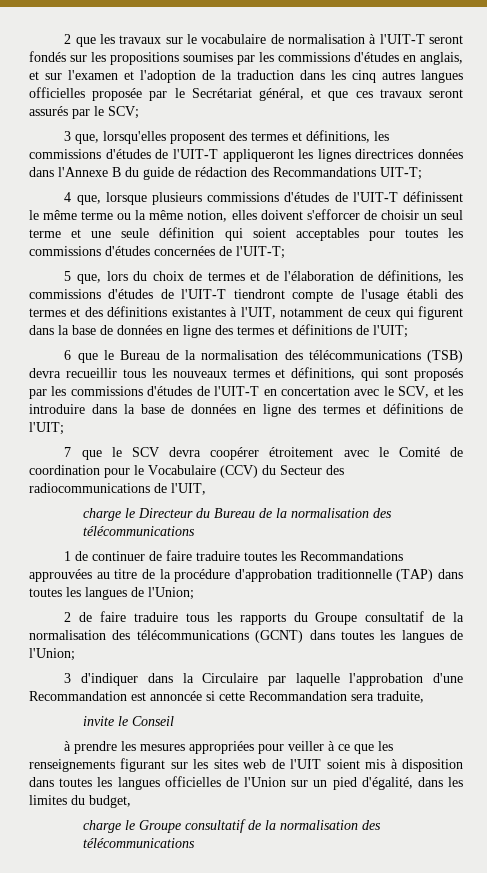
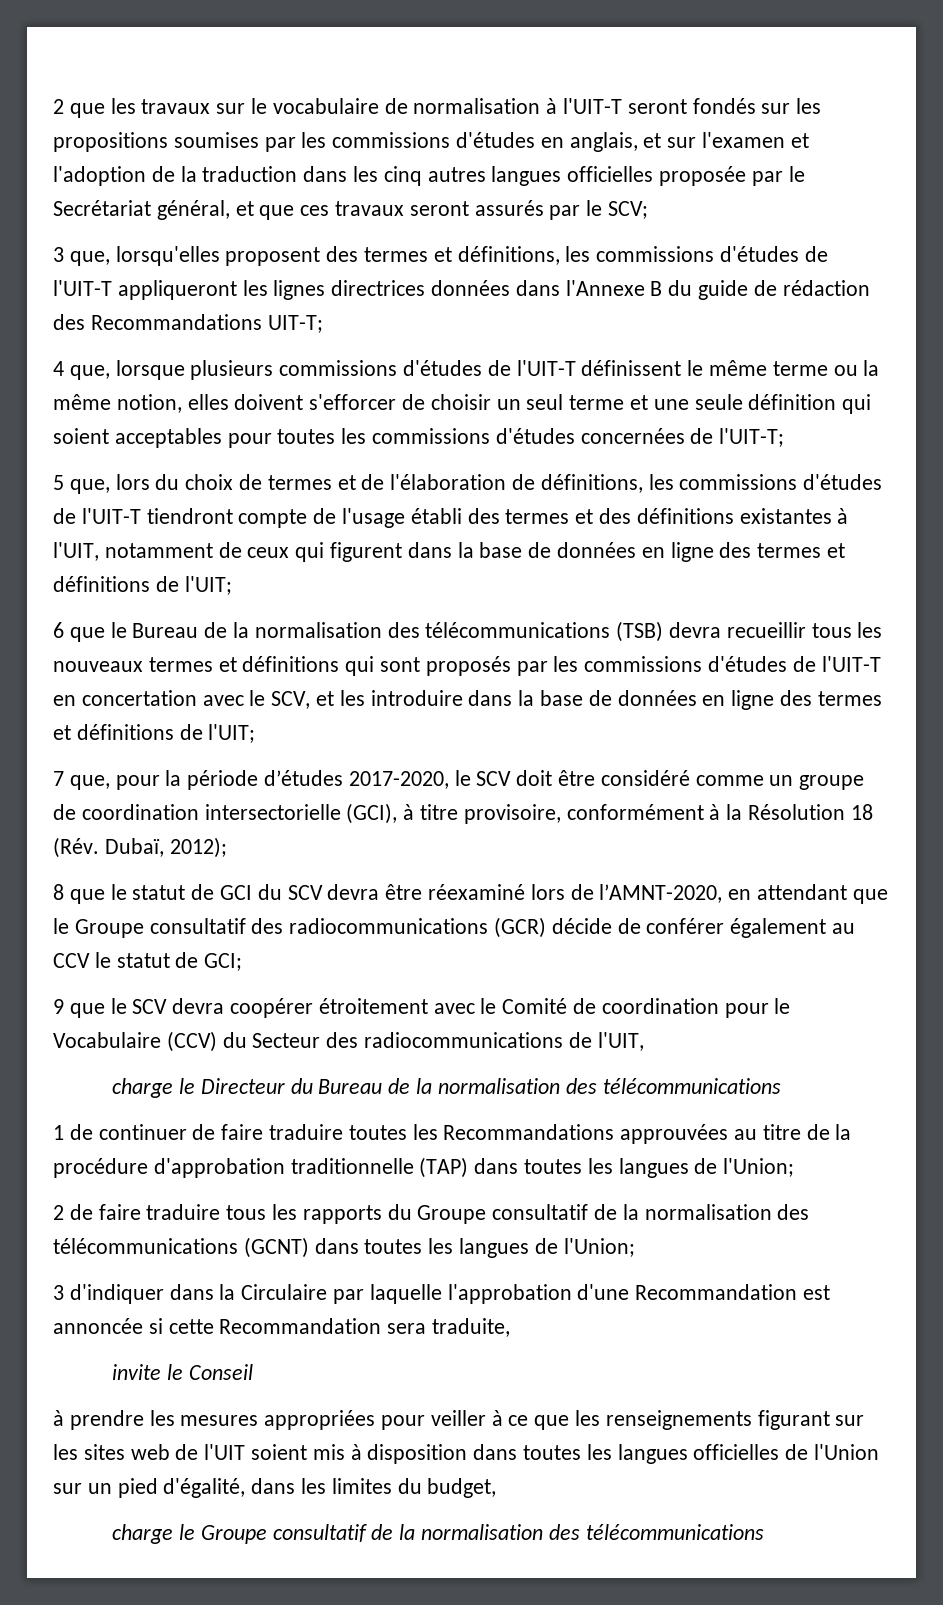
- 6 que le Bureau de la normalisation des télécommunications (TSB) devra recueillir tous les nouveaux termes et définitions, qui sont proposés par les commissions d'études de l'UIT-T en concertation avec le SCV, et les introduire dans la base de données en ligne des termes et définitions de l'UIT;
+ 6 que le Bureau de la normalisation des télécommunications (TSB) devra recueillir tous les nouveaux termes et définitions qui sont proposés par les commissions d'études de l'UIT-T en concertation avec le SCV, et les introduire dans la base de données en ligne des termes et définitions de l'UIT;
- 7 que le SCV devra coopérer étroitement avec le Comité de coordination pour le Vocabulaire (CCV) du Secteur des radiocommunications de l'UIT,
+ 7 que, pour la période d’études 2017-2020, le SCV doit être considéré comme un groupe de coordination intersectorielle (GCI), à titre provisoire, conformément à la Résolution 18 (Rév. Dubaï, 2012);
+ 8 que le statut de GCI du SCV devra être réexaminé lors de l’AMNT-2020, en attendant que le Groupe consultatif des radiocommunications (GCR) décide de conférer également au CCV le statut de GCI;
+ 9 que le SCV devra coopérer étroitement avec le Comité de coordination pour le Vocabulaire (CCV) du Secteur des radiocommunications de l'UIT,

